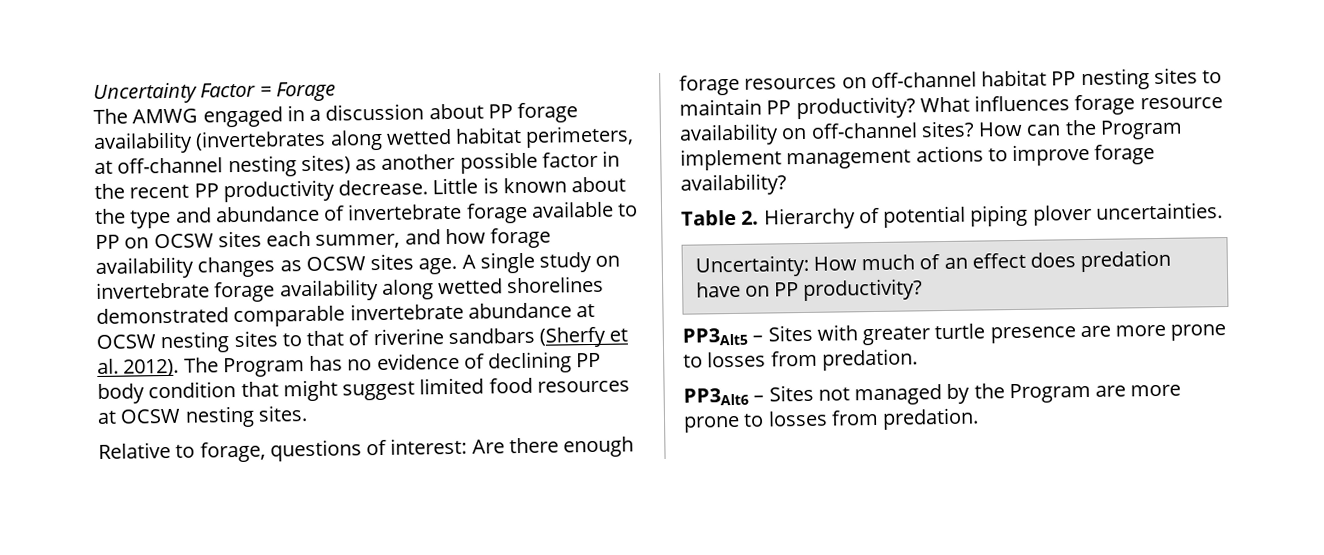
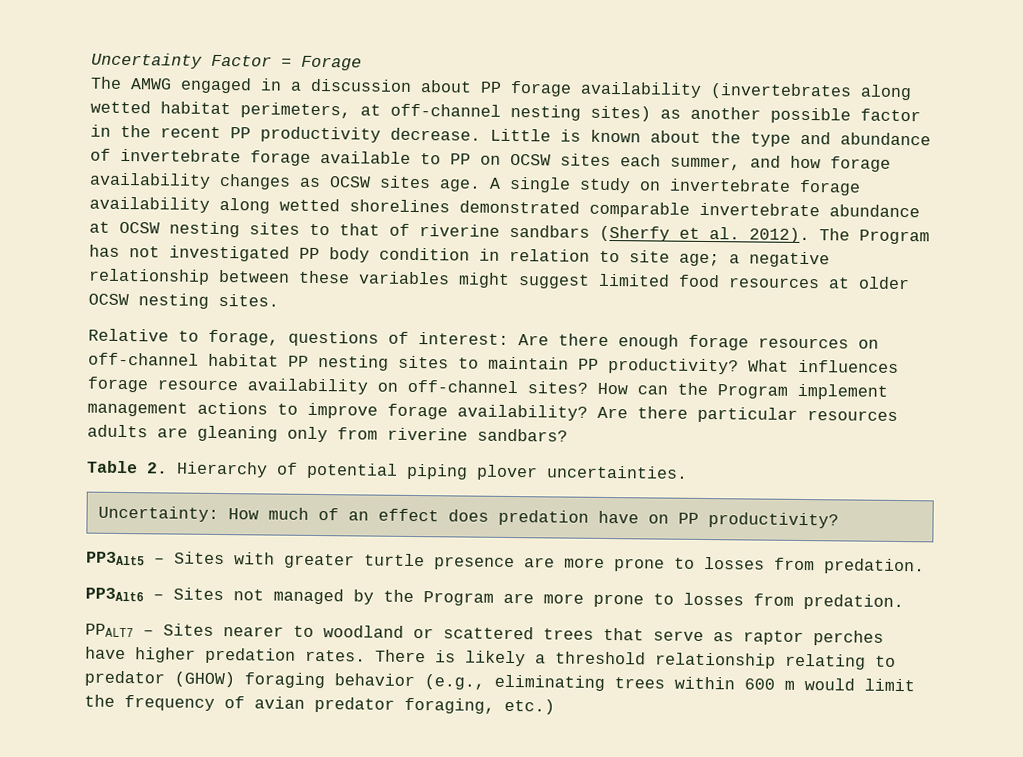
- The Program has no evidence of declining PP body condition that might suggest limited food resources at OCSW nesting sites.
+ The Program has not investigated PP body condition in relation to site age; a negative relationship between these variables might suggest limited food resources at older OCSW nesting sites.
+ Are there particular resources adults are gleaning only from riverine sandbars?
+ PPALT7 – Sites nearer to woodland or scattered trees that serve as raptor perches have higher predation rates. There is likely a threshold relationship relating to predator (GHOW) foraging behavior (e.g., eliminating trees within 600 m would limit the frequency of avian predator foraging, etc.)

